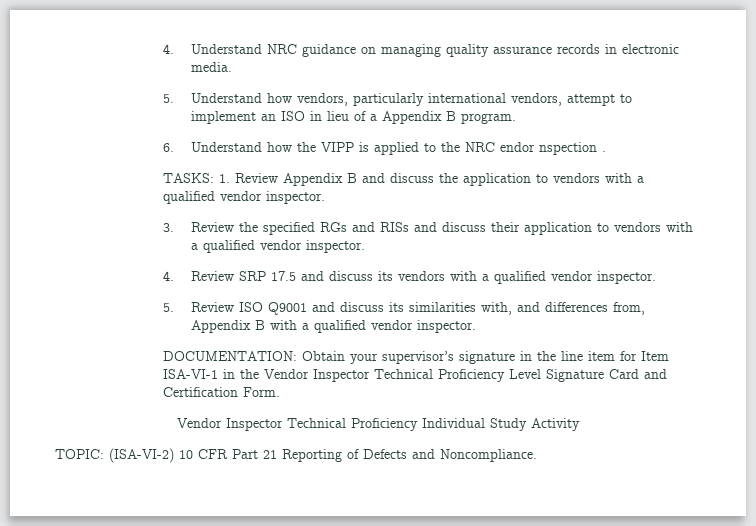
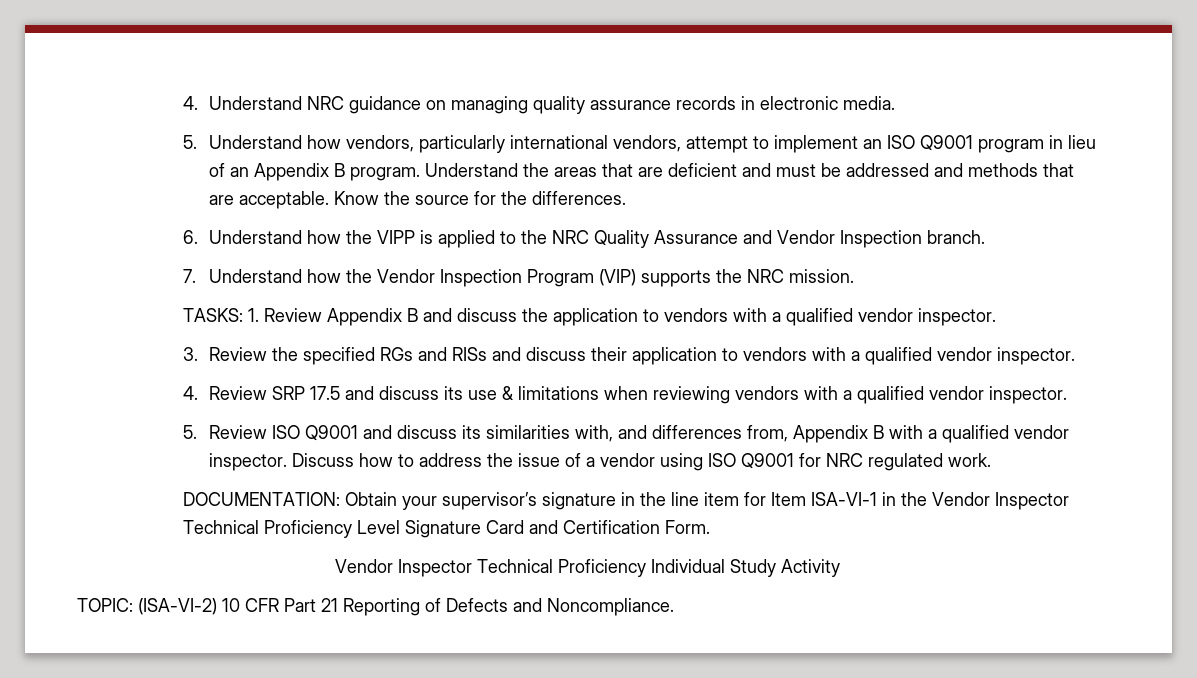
- 5. Understand how vendors, particularly international vendors, attempt to implement an ISO in lieu of a Appendix B program.
+ 5. Understand how vendors, particularly international vendors, attempt to implement an ISO Q9001 program in lieu of an Appendix B program. Understand the areas that are deficient and must be addressed and methods that are acceptable. Know the source for the differences.
- 6. Understand how the VIPP is applied to the NRC endor nspection .
+ 6. Understand how the VIPP is applied to the NRC Quality Assurance and Vendor Inspection branch.
+ 7. Understand how the Vendor Inspection Program (VIP) supports the NRC mission.
- 4. Review SRP 17.5 and discuss its vendors with a qualified vendor inspector.
+ 4. Review SRP 17.5 and discuss its use & limitations when reviewing vendors with a qualified vendor inspector.
+ Discuss how to address the issue of a vendor using ISO Q9001 for NRC regulated work.

